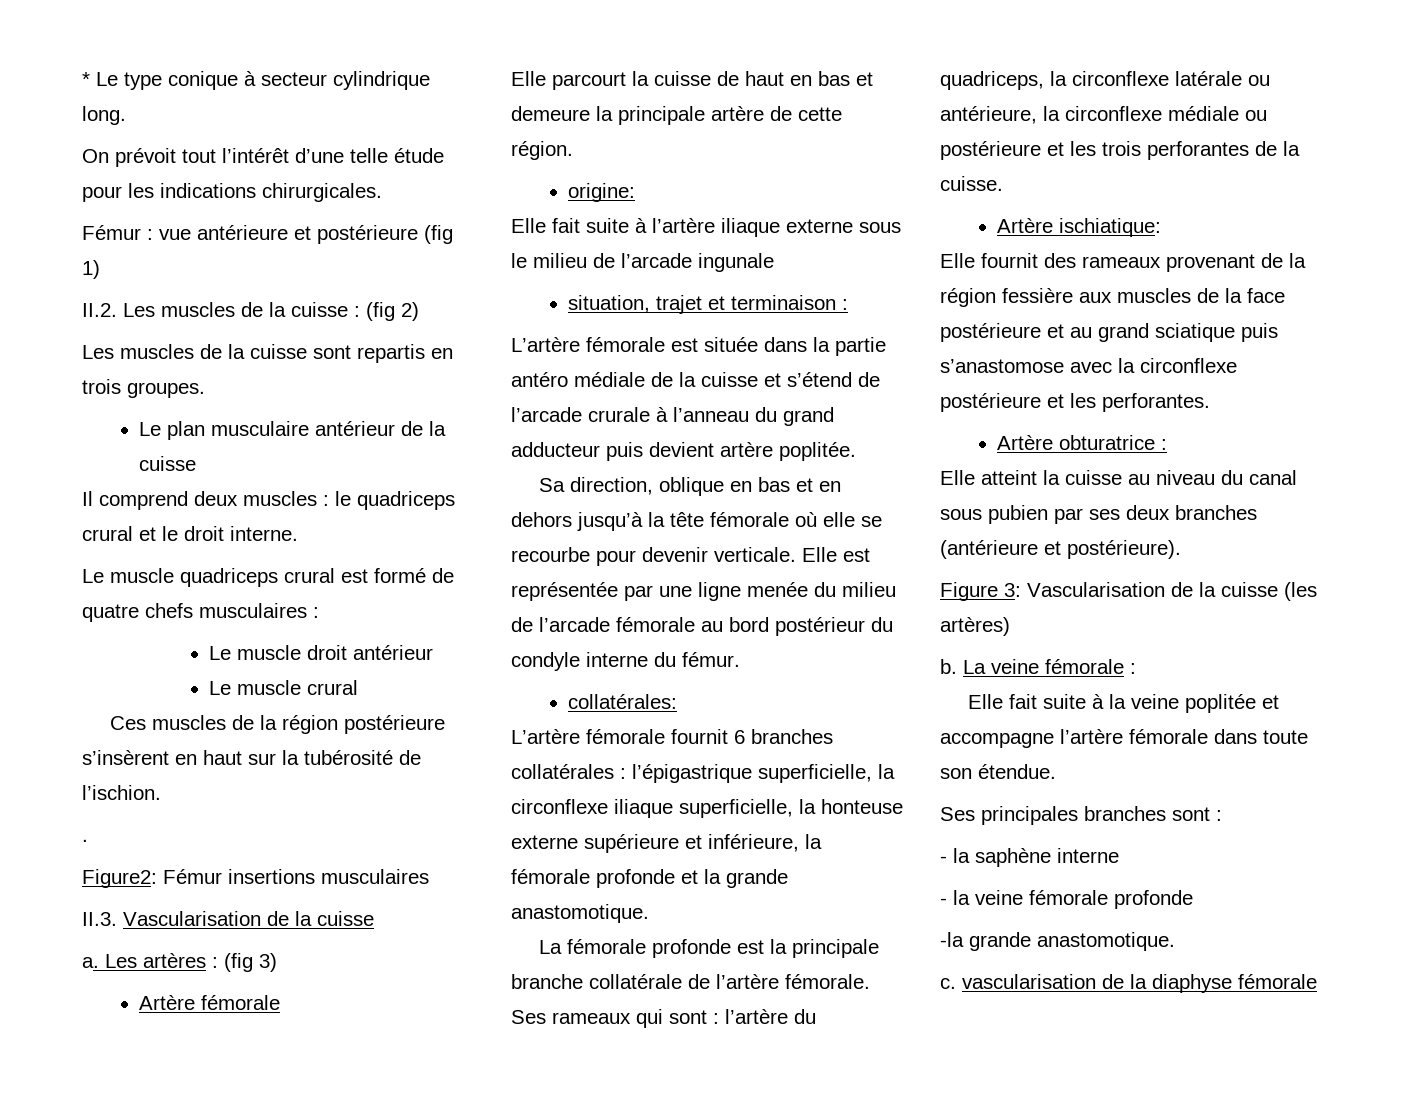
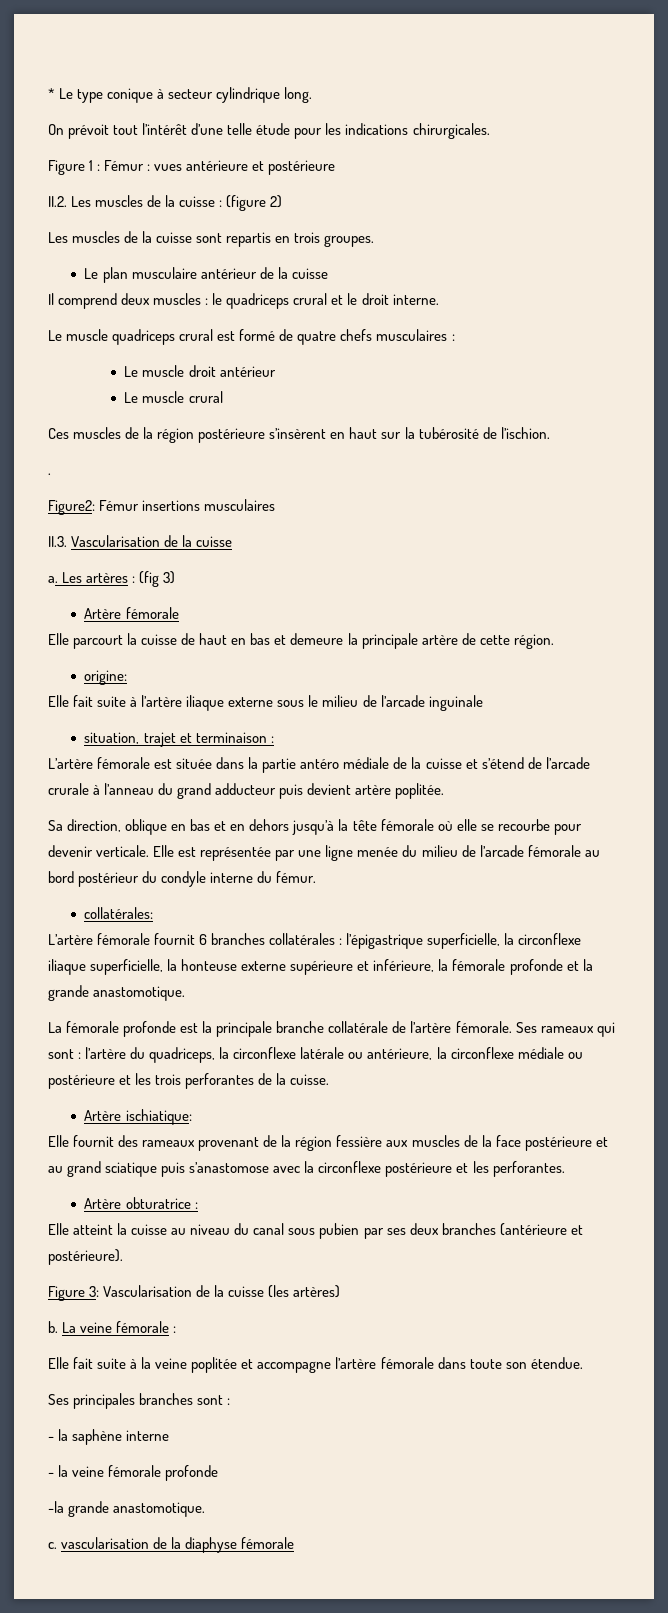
- Fémur : vue antérieure et postérieure (fig 1)
+ Figure 1 : Fémur : vues antérieure et postérieure
- II.2. Les muscles de la cuisse : (fig 2)
+ II.2. Les muscles de la cuisse : (figure 2)
- Elle fait suite à l’artère iliaque externe sous le milieu de l’arcade ingunale
+ Elle fait suite à l’artère iliaque externe sous le milieu de l’arcade inguinale

